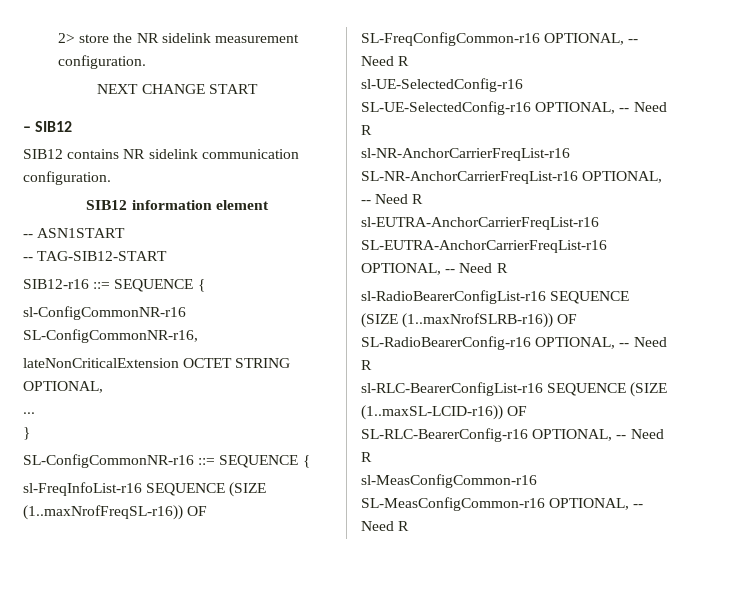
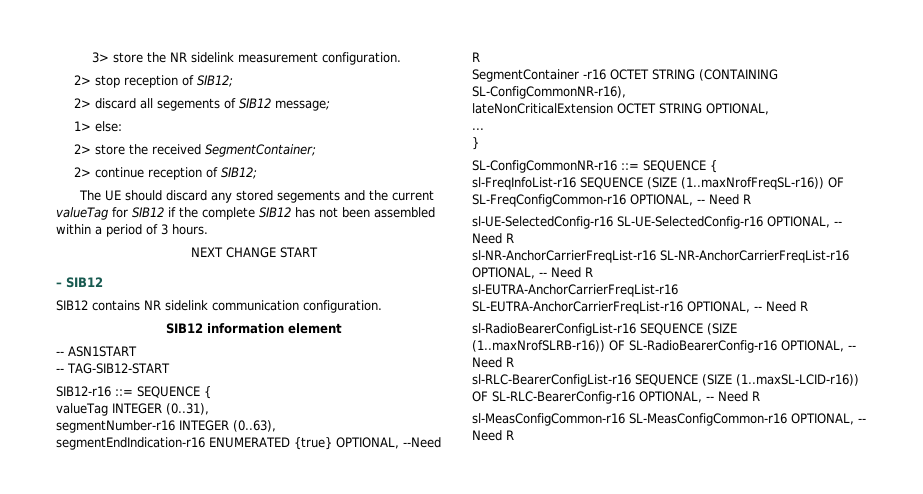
- 2> store the NR sidelink measurement configuration.
+ 3> store the NR sidelink measurement configuration.
+ 2> stop reception of SIB12;
+ 2> discard all segements of SIB12 message;
+ 1> else:
+ 2> store the received SegmentContainer;
+ 2> continue reception of SIB12;
+ The UE should discard any stored segements and the current valueTag for SIB12 if the complete SIB12 has not been assembled within a period of 3 hours.
- sl-ConfigCommonNR-r16 SL-ConfigCommonNR-r16,
+ valueTag INTEGER (0..31),
+ segmentNumber-r16 INTEGER (0..63),
+ segmentEndIndication-r16 ENUMERATED {true} OPTIONAL, --Need R
+ SegmentContainer -r16 OCTET STRING (CONTAINING SL-ConfigCommonNR-r16),

